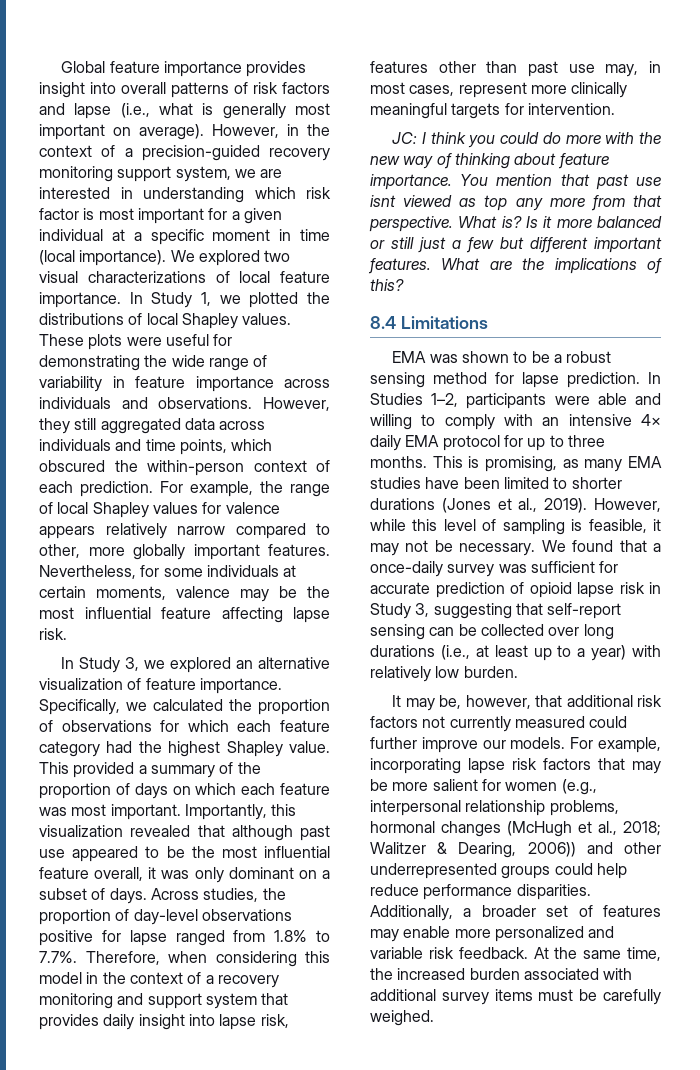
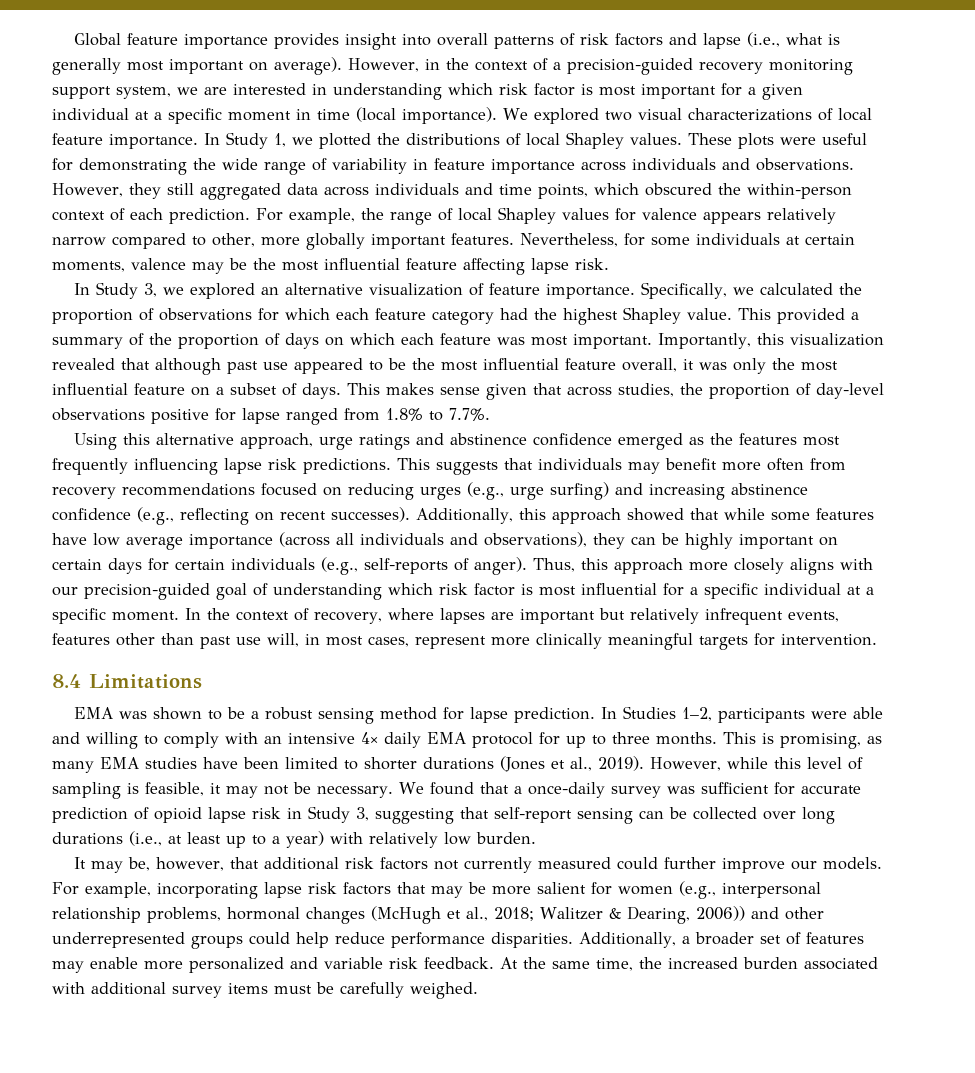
- Importantly, this visualization revealed that although past use appeared to be the most influential feature overall, it was only dominant on a subset of days.
+ Importantly, this visualization revealed that although past use appeared to be the most influential feature overall, it was only the most influential feature on a subset of days.
- Across studies, the proportion of day-level observations positive for lapse ranged from 1.8% to 7.7%. Therefore, when considering this model in the context of a recovery monitoring and support system that provides daily insight into lapse risk, features other than past use may, in most cases, represent more clinically meaningful targets for intervention.
+ This makes sense given that across studies, the proportion of day-level observations positive for lapse ranged from 1.8% to 7.7%.
+ Using this alternative approach, urge ratings and abstinence confidence emerged as the features most frequently influencing lapse risk predictions. This suggests that individuals may benefit more often from recovery recommendations focused on reducing urges (e.g., urge surfing) and increasing abstinence confidence (e.g., reflecting on recent successes). Additionally, this approach showed that while some features have low average importance (across all individuals and observations), they can be highly important on certain days for certain individuals (e.g., self-reports of anger). Thus, this approach more closely aligns with our precision-guided goal of understanding which risk factor is most influential for a specific individual at a specific moment. In the context of recovery, where lapses are important but relatively infrequent events, features other than past use will, in most cases, represent more clinically meaningful targets for intervention.
- JC: I think you could do more with the new way of thinking about feature importance. You mention that past use isnt viewed as top any more from that perspective. What is? Is it more balanced or still just a few but different important features. What are the implications of this?

